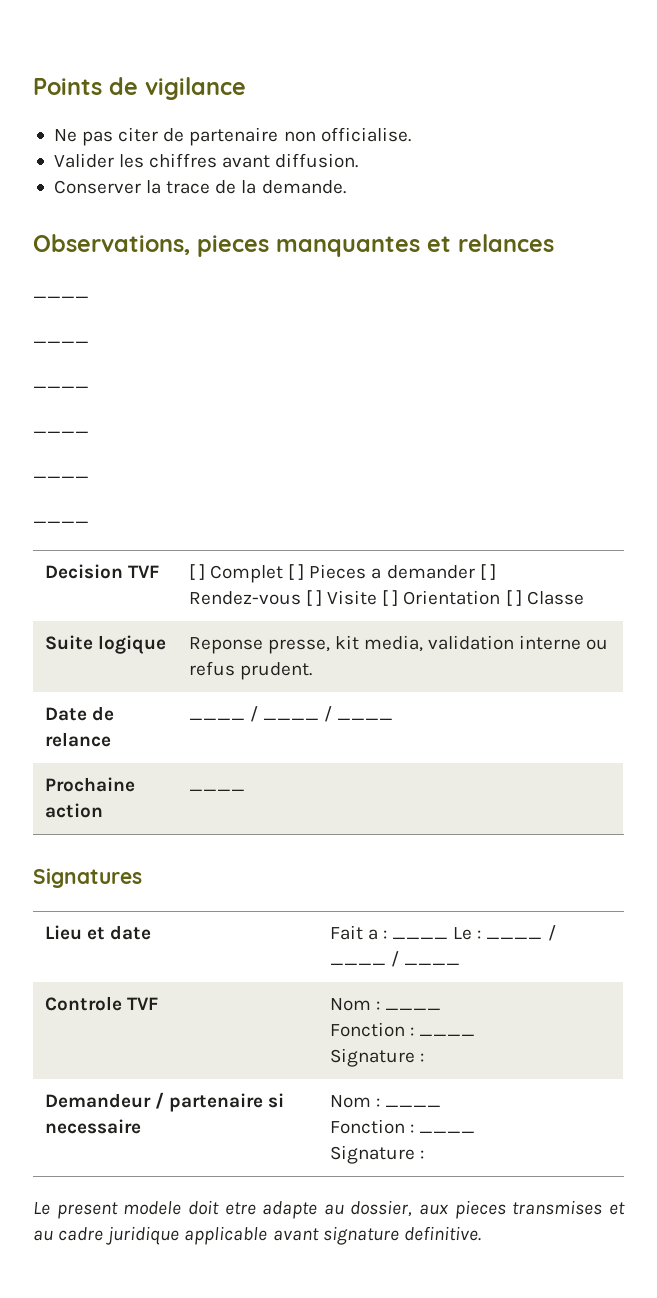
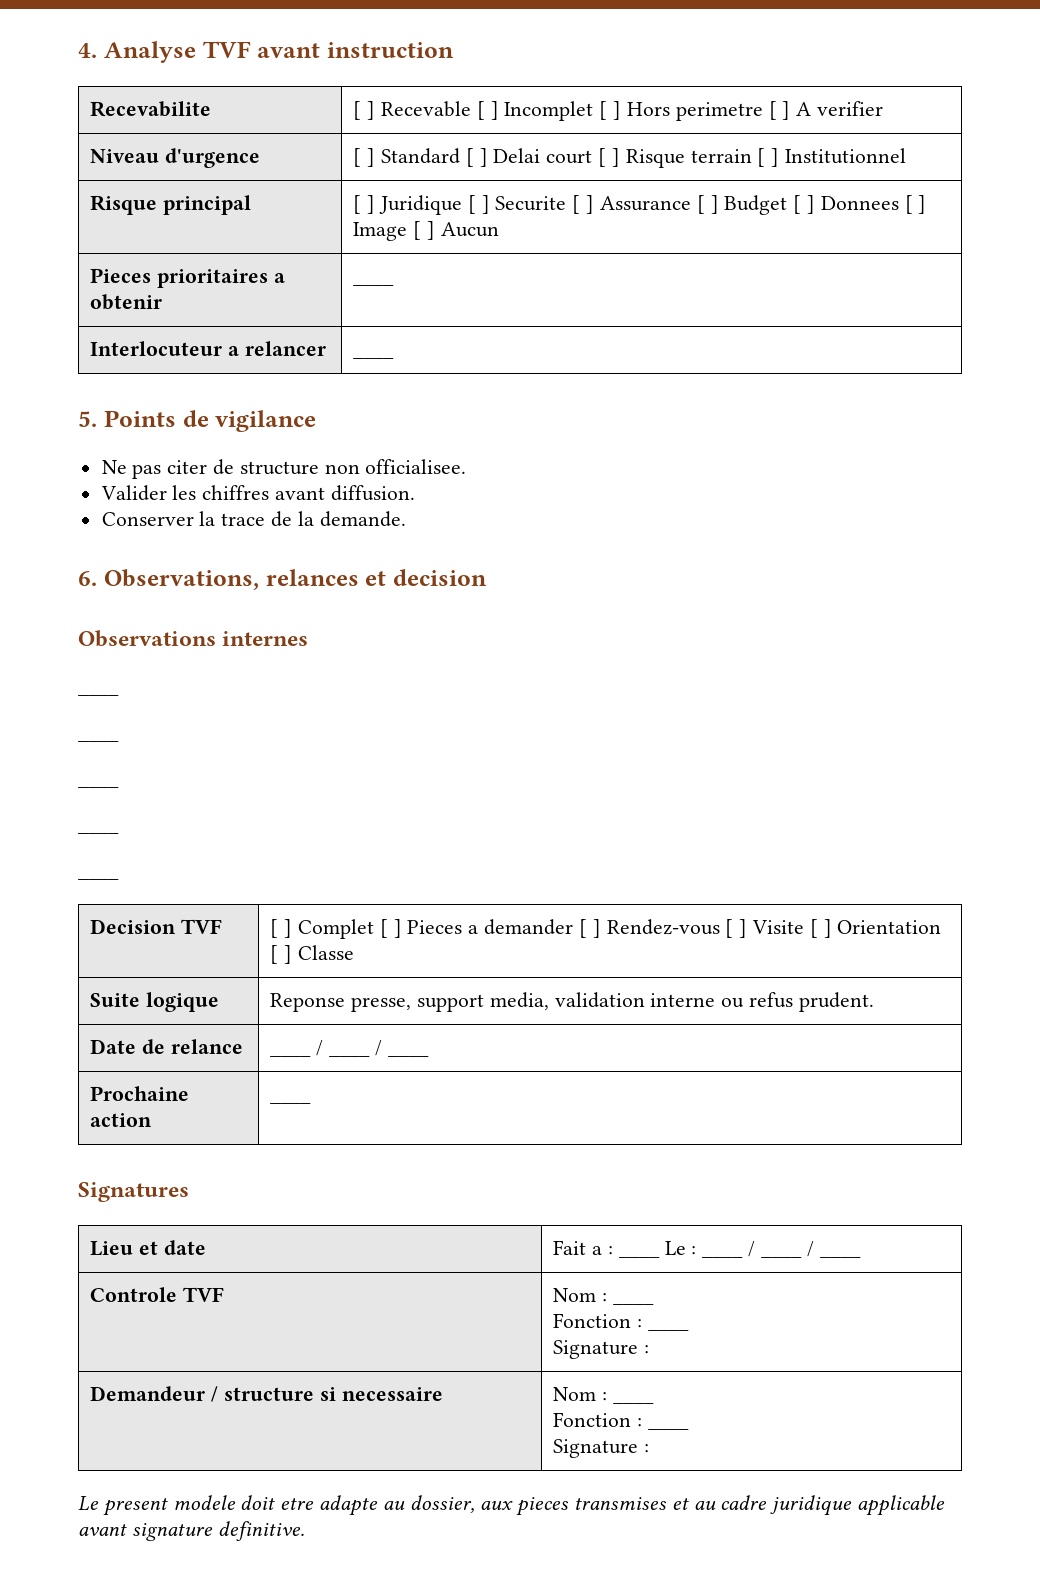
- Points de vigilance
+ 4. Analyse TVF avant instruction
+ Recevabilite | [ ] Recevable [ ] Incomplet [ ] Hors perimetre [ ] A verifier
+ Niveau d'urgence | [ ] Standard [ ] Delai court [ ] Risque terrain [ ] Institutionnel
+ Risque principal | [ ] Juridique [ ] Securite [ ] Assurance [ ] Budget [ ] Donnees [ ] Image [ ] Aucun
+ Pieces prioritaires a obtenir | ____
+ Interlocuteur a relancer | ____
+ 5. Points de vigilance
- Ne pas citer de partenaire non officialise.
+ Ne pas citer de structure non officialisee.
- Observations, pieces manquantes et relances
- ____
+ 6. Observations, relances et decision
+ Observations internes
- Suite logique | Reponse presse, kit media, validation interne ou refus prudent.
+ Suite logique | Reponse presse, support media, validation interne ou refus prudent.
- Demandeur / partenaire si necessaire | Nom : ____
+ Demandeur / structure si necessaire | Nom : ____

